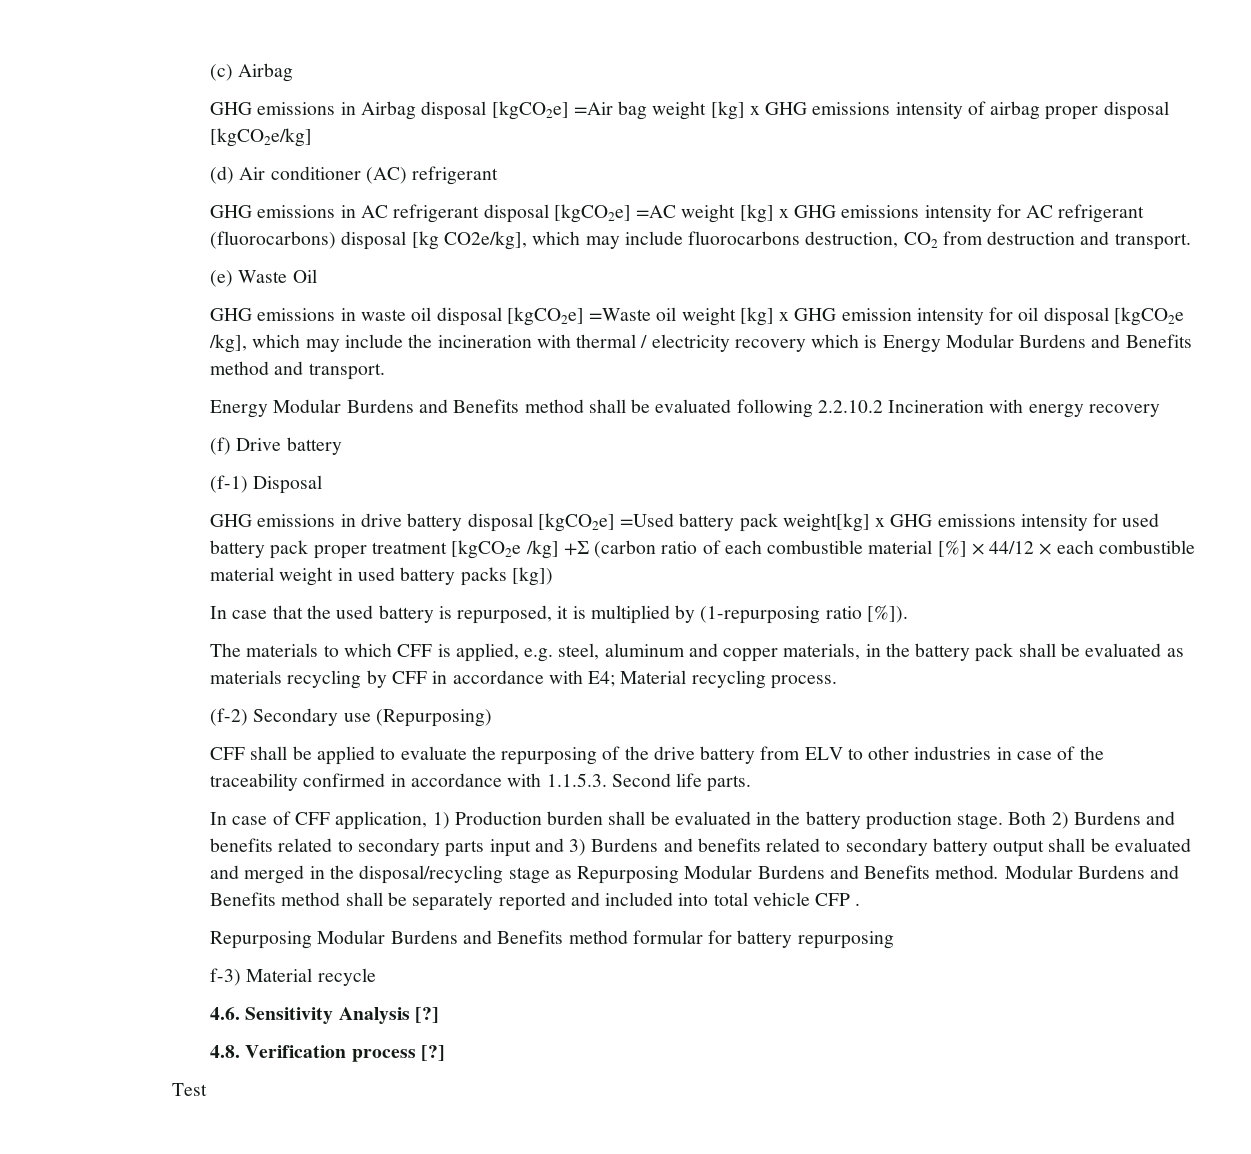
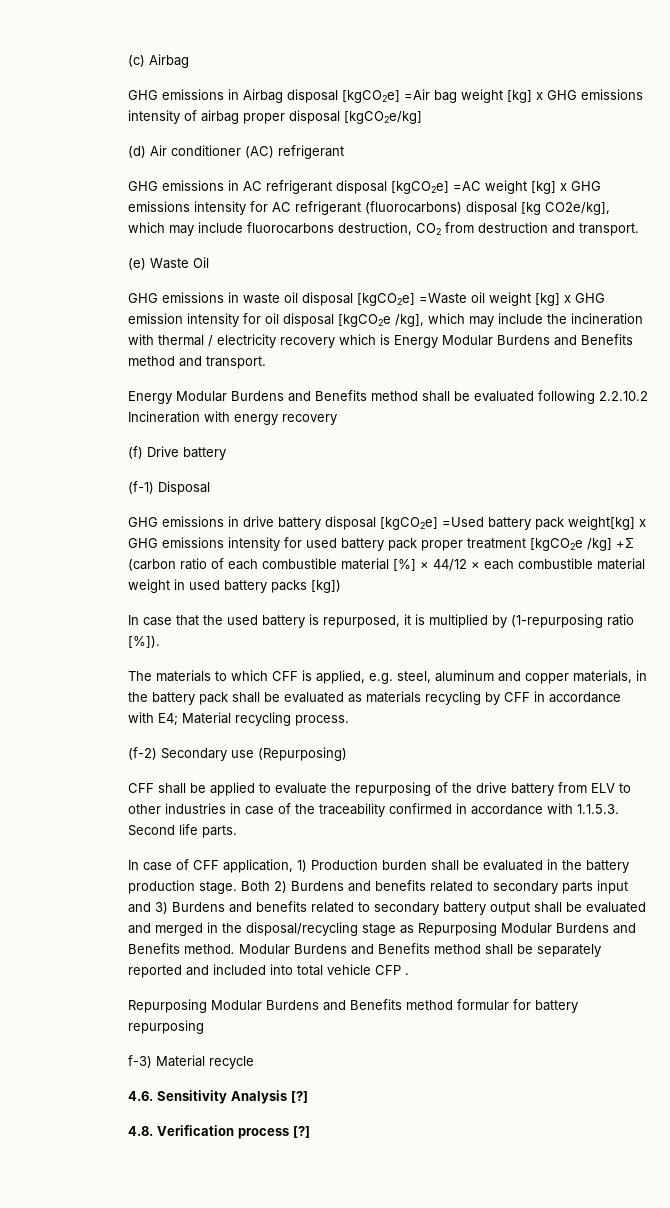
- Test

